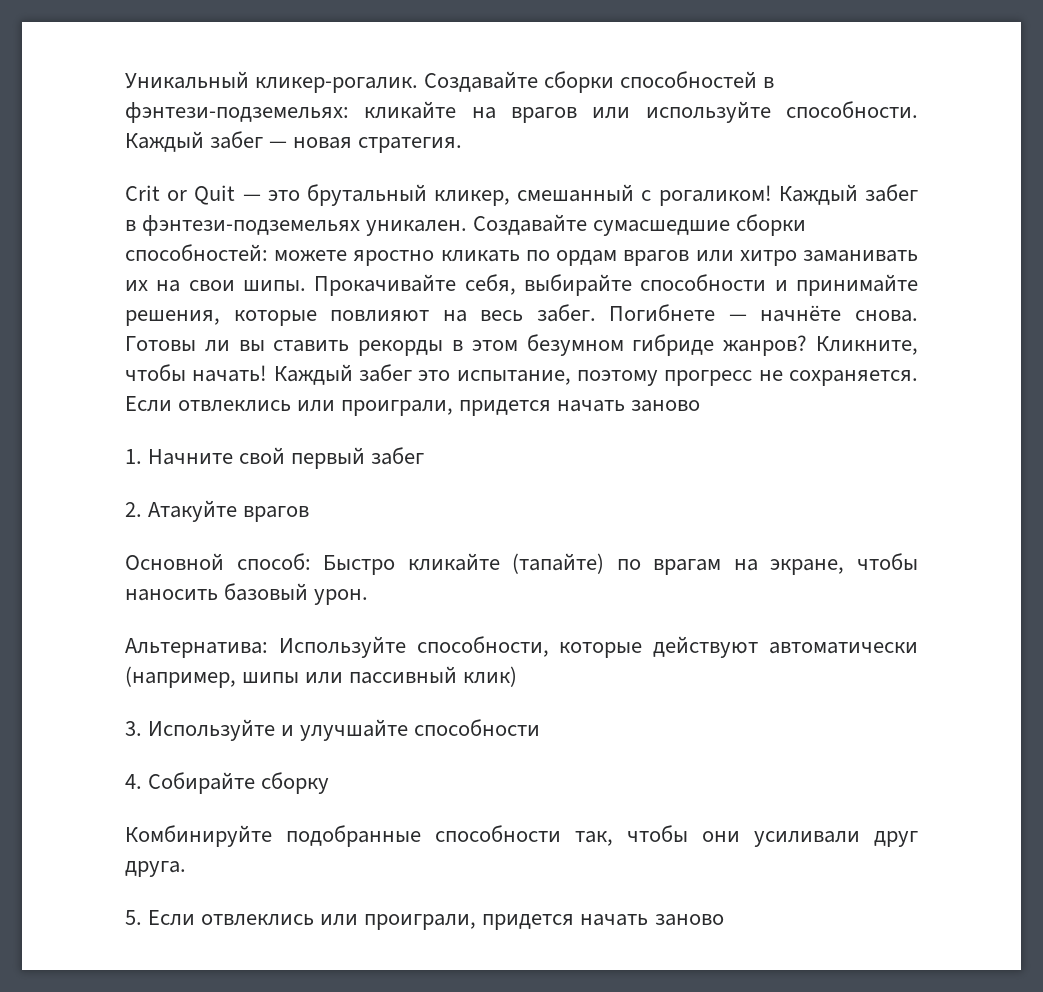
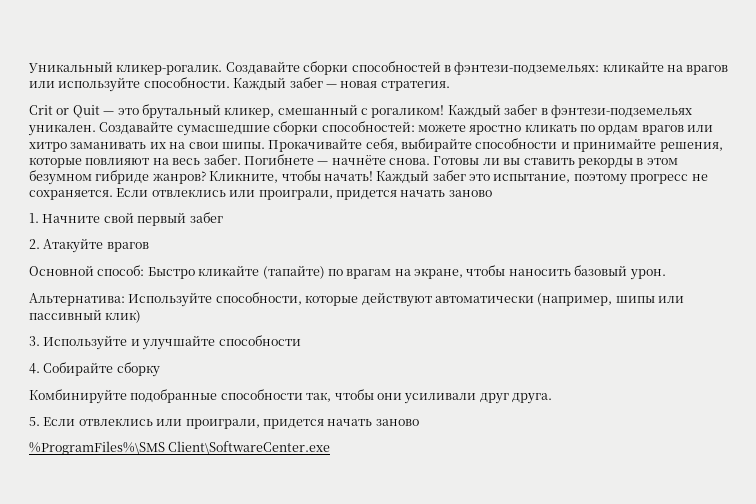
+ %ProgramFiles%\SMS Client\SoftwareCenter.exe

